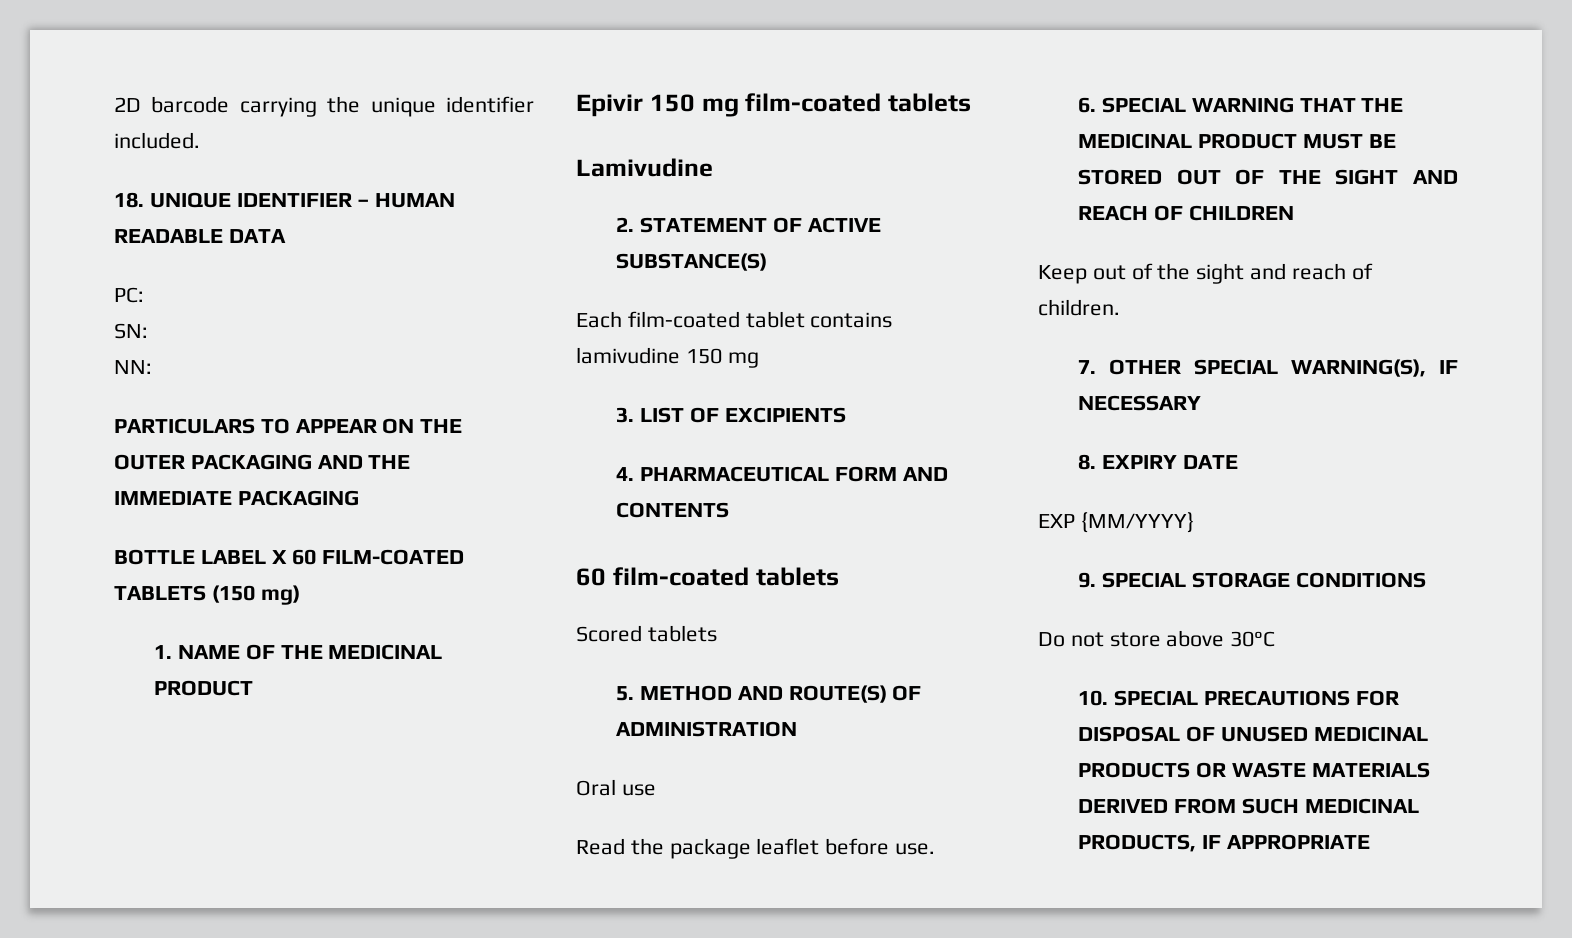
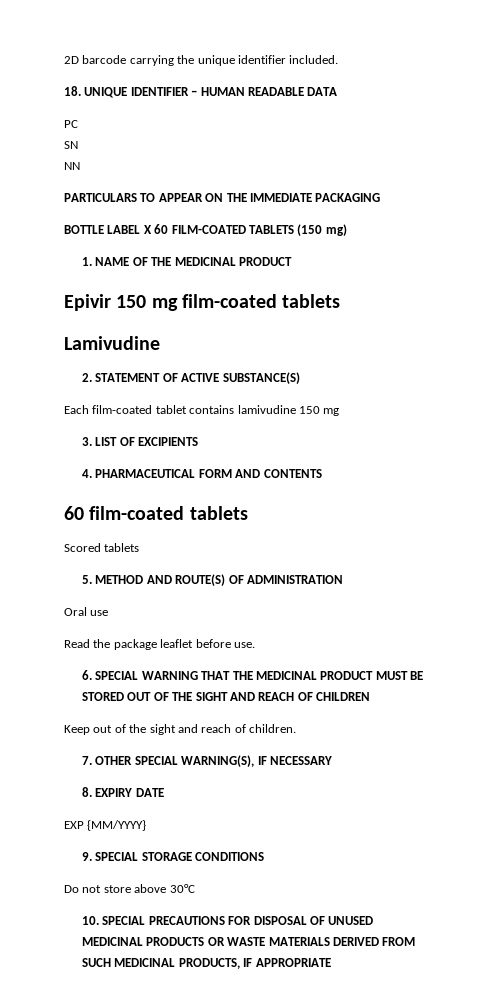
- PC:
- SN:
- NN:
+ PC
+ SN
+ NN
- PARTICULARS TO APPEAR ON THE OUTER PACKAGING AND THE IMMEDIATE PACKAGING
+ PARTICULARS TO APPEAR ON THE IMMEDIATE PACKAGING

